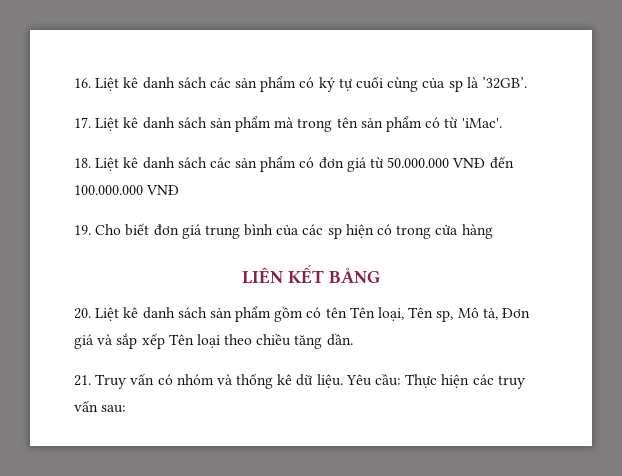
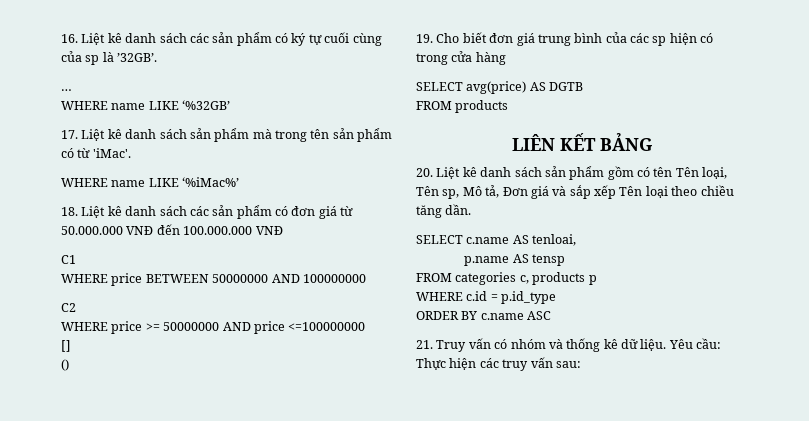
+ …
+ WHERE name LIKE ‘%32GB’
+ WHERE name LIKE ‘%iMac%’
+ C1
+ WHERE price BETWEEN 50000000 AND 100000000
+ C2
+ WHERE price >= 50000000 AND price <=100000000
+ []
+ ()
+ SELECT avg(price) AS DGTB
+ FROM products
+ SELECT c.name AS tenloai,
+ p.name AS tensp
+ FROM categories c, products p
+ WHERE c.id = p.id_type
+ ORDER BY c.name ASC

